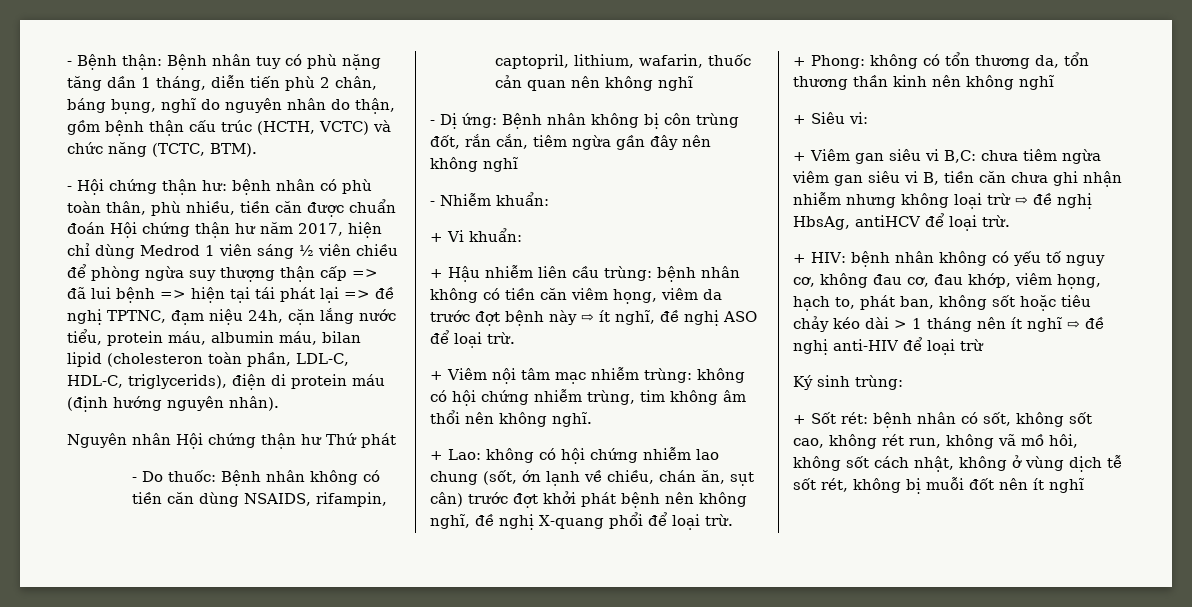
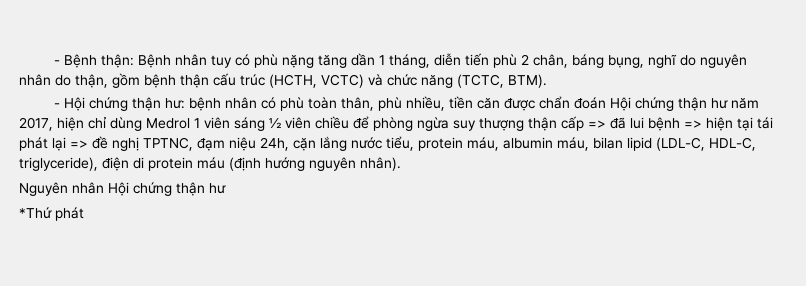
- bệnh nhân có phù toàn thân, phù nhiều, tiền căn được chuẩn đoán Hội chứng thận hư năm 2017, hiện chỉ dùng Medrod 1 viên sáng ½ viên chiều để phòng ngừa suy thượng thận cấp => đã lui bệnh => hiện tại tái phát lại => đề nghị TPTNC, đạm niệu 24h, cặn lắng nước tiểu, protein máu, albumin máu, bilan lipid (cholesteron toàn phần, LDL-C, HDL-C, triglycerids), điện di protein máu (định hướng nguyên nhân).
+ bệnh nhân có phù toàn thân, phù nhiều, tiền căn được chẩn đoán Hội chứng thận hư năm 2017, hiện chỉ dùng Medrol 1 viên sáng ½ viên chiều để phòng ngừa suy thượng thận cấp => đã lui bệnh => hiện tại tái phát lại => đề nghị TPTNC, đạm niệu 24h, cặn lắng nước tiểu, protein máu, albumin máu, bilan lipid (LDL-C, HDL-C, triglyceride), điện di protein máu (định hướng nguyên nhân).
- Nguyên nhân Hội chứng thận hư Thứ phát
- - Do thuốc: Bệnh nhân không có tiền căn dùng NSAIDS, rifampin, captopril, lithium, wafarin, thuốc cản quan nên không nghĩ
- - Dị ứng: Bệnh nhân không bị côn trùng đốt, rắn cắn, tiêm ngừa gần đây nên không nghĩ
- - Nhiễm khuẩn:
- + Vi khuẩn:
- + Hậu nhiễm liên cầu trùng: bệnh nhân không có tiền căn viêm họng, viêm da trước đợt bệnh này ⇨ ít nghĩ, đề nghị ASO để loại trừ.
- + Viêm nội tâm mạc nhiễm trùng: không có hội chứng nhiễm trùng, tim không âm thổi nên không nghĩ.
- + Lao: không có hội chứng nhiễm lao chung (sốt, ớn lạnh về chiều, chán ăn, sụt cân) trước đợt khởi phát bệnh nên không nghĩ, đề nghị X-quang phổi để loại trừ.
- + Phong: không có tổn thương da, tổn thương thần kinh nên không nghĩ
- + Siêu vi:
- + Viêm gan siêu vi B,C: chưa tiêm ngừa viêm gan siêu vi B, tiền căn chưa ghi nhận nhiễm nhưng không loại trừ ⇨ đề nghị HbsAg, antiHCV để loại trừ.
- + HIV: bệnh nhân không có yếu tố nguy cơ, không đau cơ, đau khớp, viêm họng, hạch to, phát ban, không sốt hoặc tiêu chảy kéo dài > 1 tháng nên ít nghĩ ⇨ đề nghị anti-HIV để loại trừ
- Ký sinh trùng:
- + Sốt rét: bệnh nhân có sốt, không sốt cao, không rét run, không vã mồ hôi, không sốt cách nhật, không ở vùng dịch tễ sốt rét, không bị muỗi đốt nên ít nghĩ
+ Nguyên nhân Hội chứng thận hư
+ *Thứ phát

